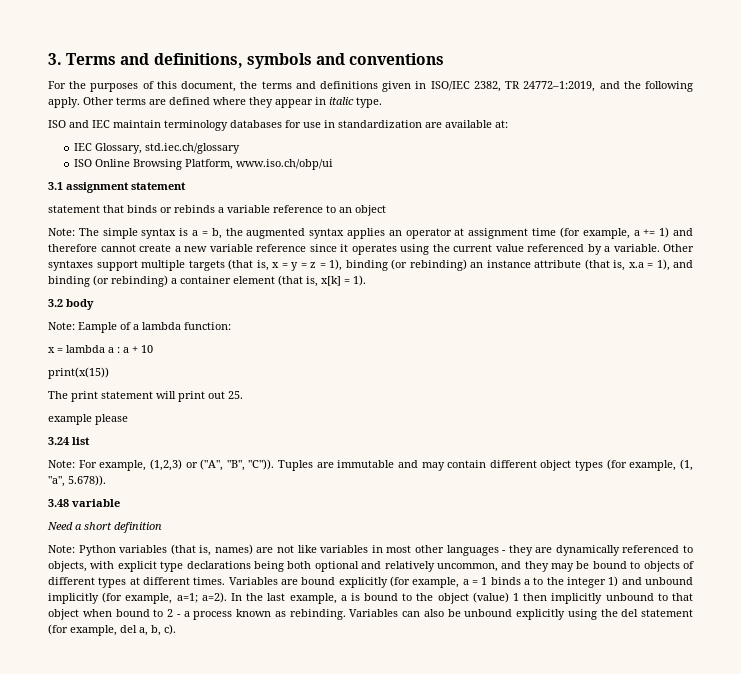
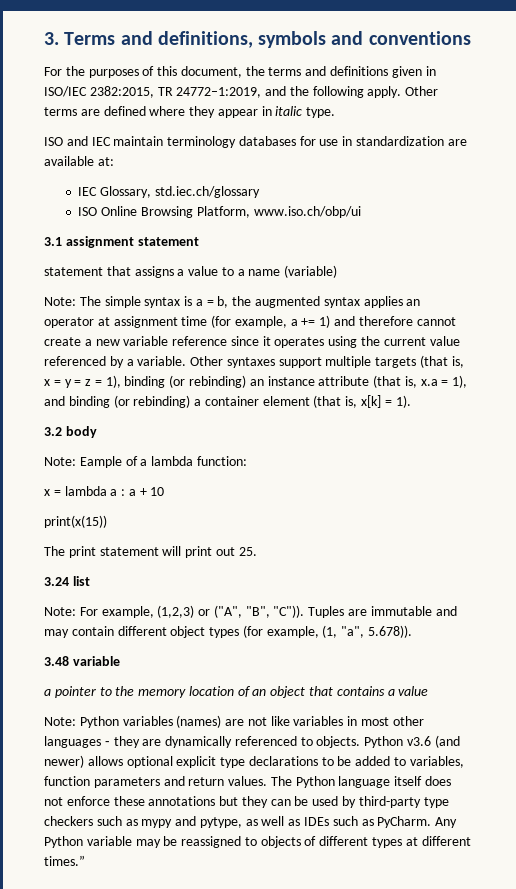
- For the purposes of this document, the terms and definitions given in ISO/IEC 2382, TR 24772–1:2019, and the following apply.
+ For the purposes of this document, the terms and definitions given in ISO/IEC 2382:2015, TR 24772–1:2019, and the following apply.
- statement that binds or rebinds a variable reference to an object
+ statement that assigns a value to a name (variable)
- example please
- Need a short definition
+ a pointer to the memory location of an object that contains a value
- Note: Python variables (that is, names) are not like variables in most other languages ‐ they are dynamically referenced to objects, with explicit type declarations being both optional and relatively uncommon, and they may be bound to objects of different types at different times. Variables are bound explicitly (for example, a = 1 binds a to the integer 1) and unbound implicitly (for example, a=1; a=2). In the last example, a is bound to the object (value) 1 then implicitly unbound to that object when bound to 2 ‐ a process known as rebinding. Variables can also be unbound explicitly using the del statement (for example, del a, b, c).
+ Note: Python variables (names) are not like variables in most other languages ‐ they are dynamically referenced to objects. Python v3.6 (and newer) allows optional explicit type declarations to be added to variables, function parameters and return values. The Python language itself does not enforce these annotations but they can be used by third-party type checkers such as mypy and pytype, as well as IDEs such as PyCharm. Any Python variable may be reassigned to objects of different types at different times.”

